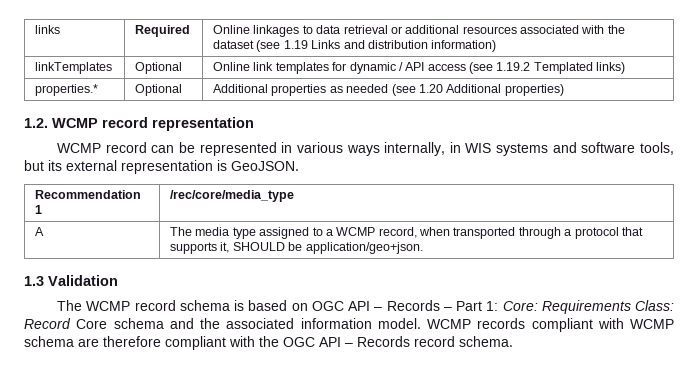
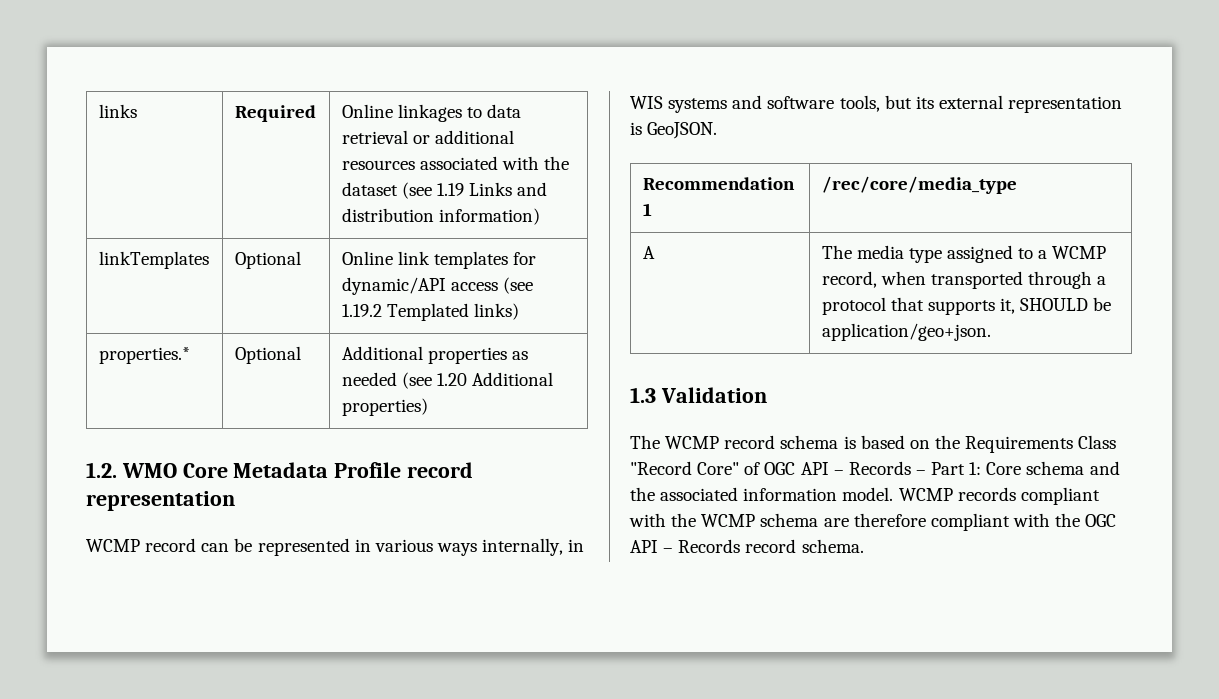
- linkTemplates | Optional | Online link templates for dynamic / API access (see 1.19.2 Templated links)
+ linkTemplates | Optional | Online link templates for dynamic/API access (see 1.19.2 Templated links)
- 1.2. WCMP record representation
+ 1.2. WMO Core Metadata Profile record representation
- The WCMP record schema is based on OGC API – Records – Part 1: Core: Requirements Class: Record Core schema and the associated information model.
+ The WCMP record schema is based on the Requirements Class "Record Core" of OGC API – Records – Part 1: Core schema and the associated information model.
- WCMP records compliant with WCMP schema are therefore compliant with the OGC API – Records record schema.
+ WCMP records compliant with the WCMP schema are therefore compliant with the OGC API – Records record schema.

